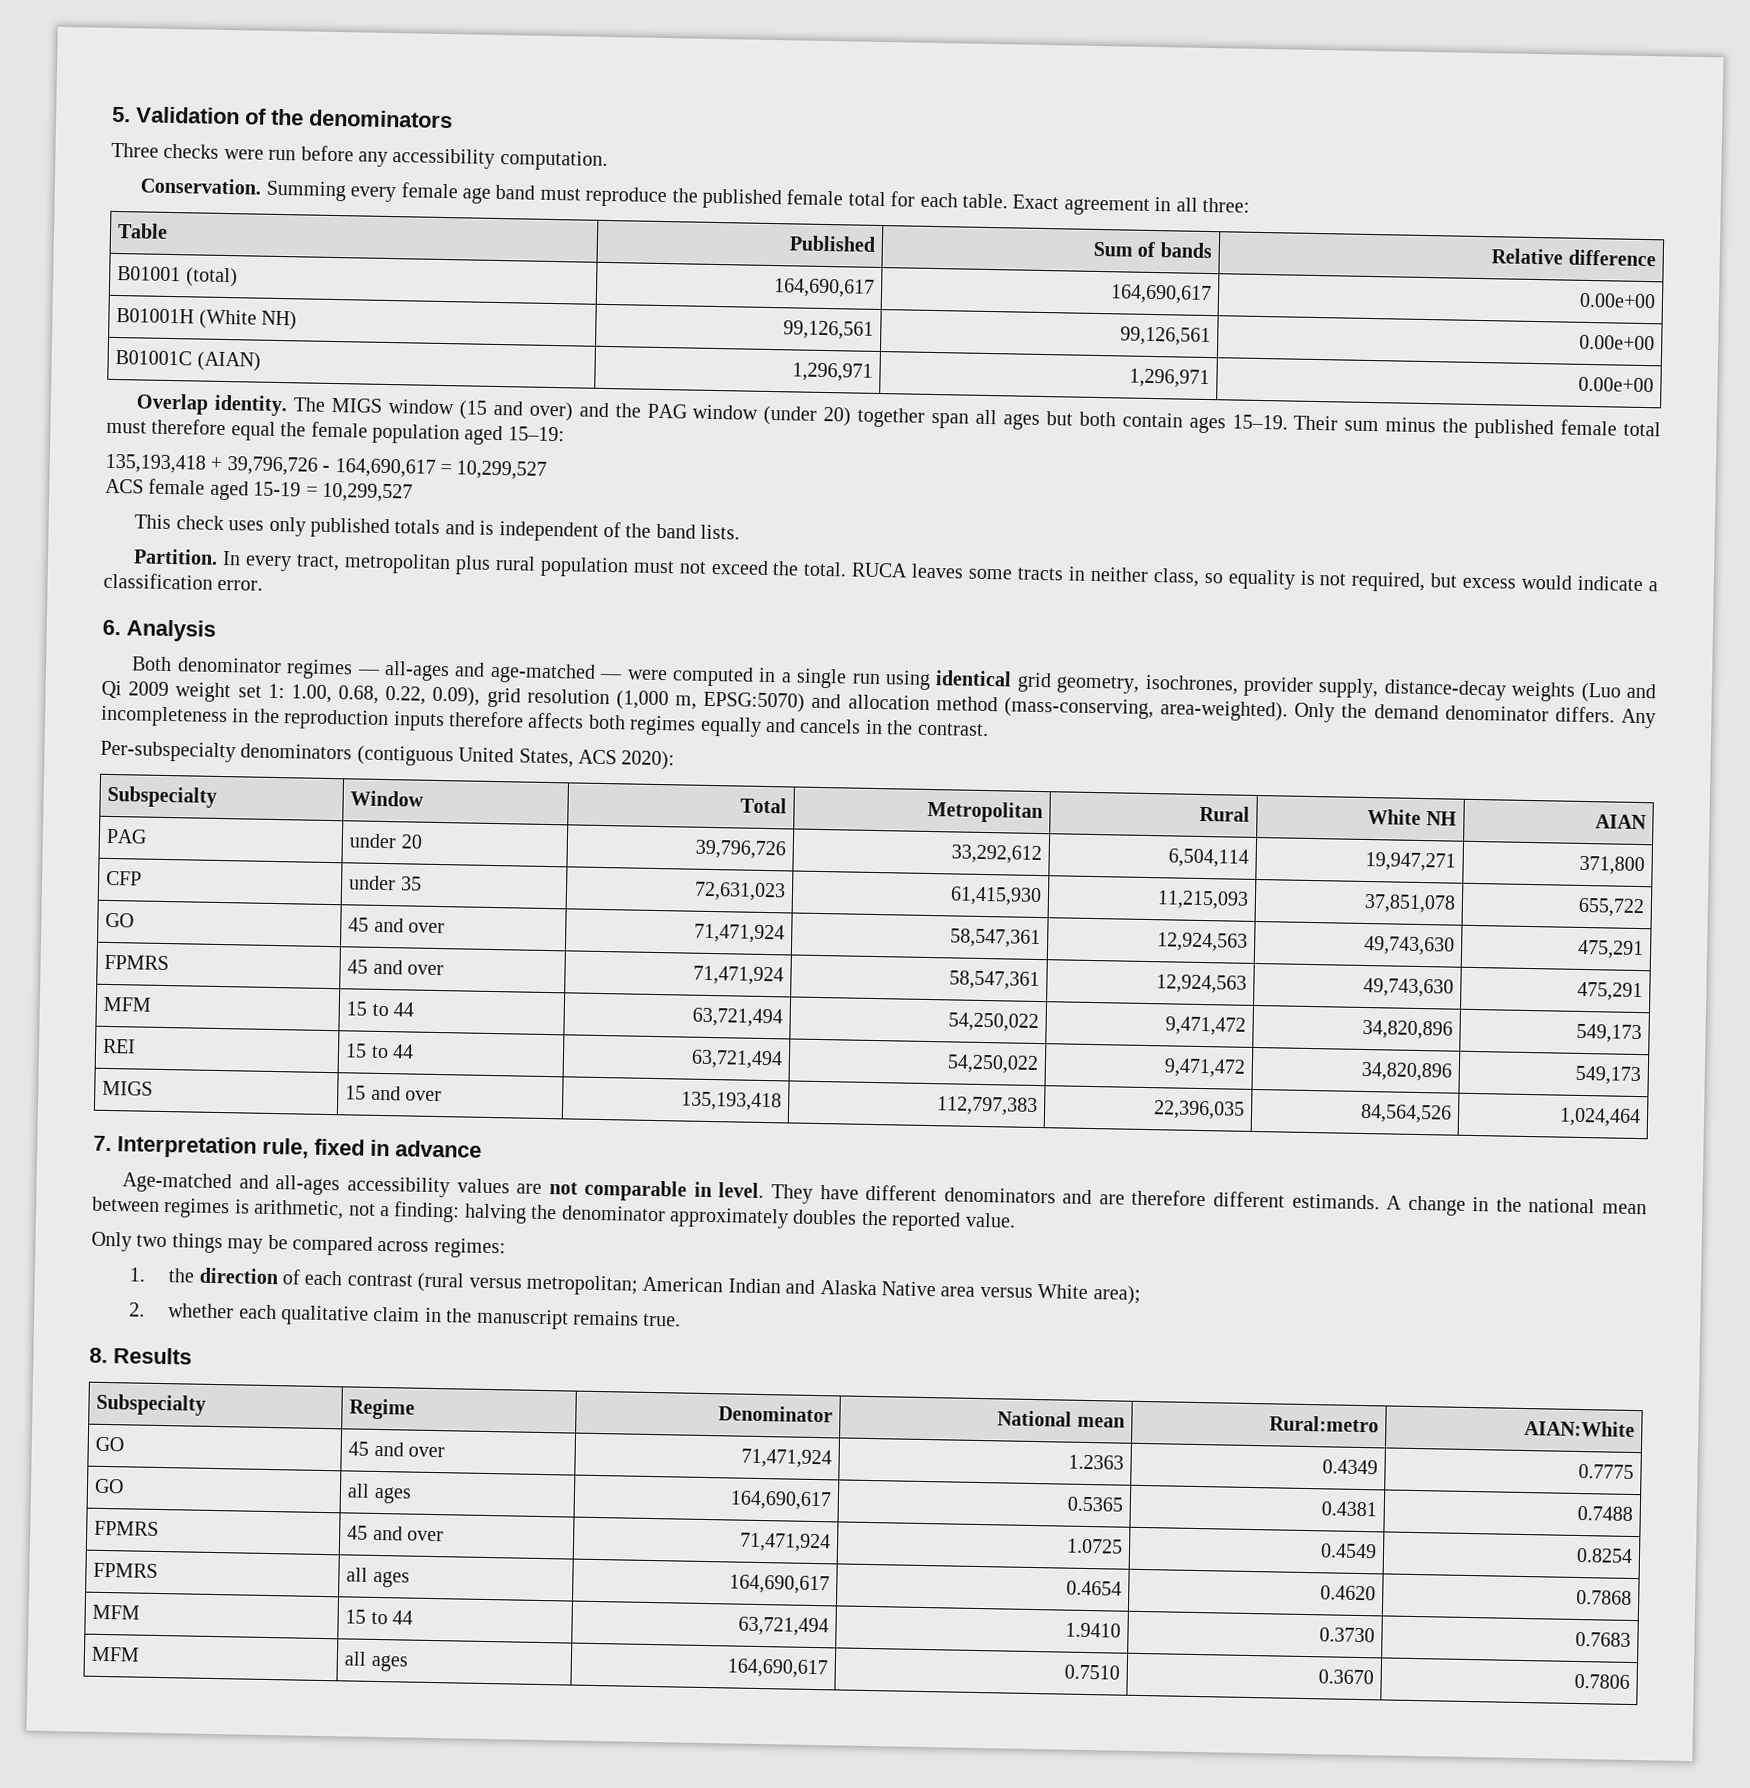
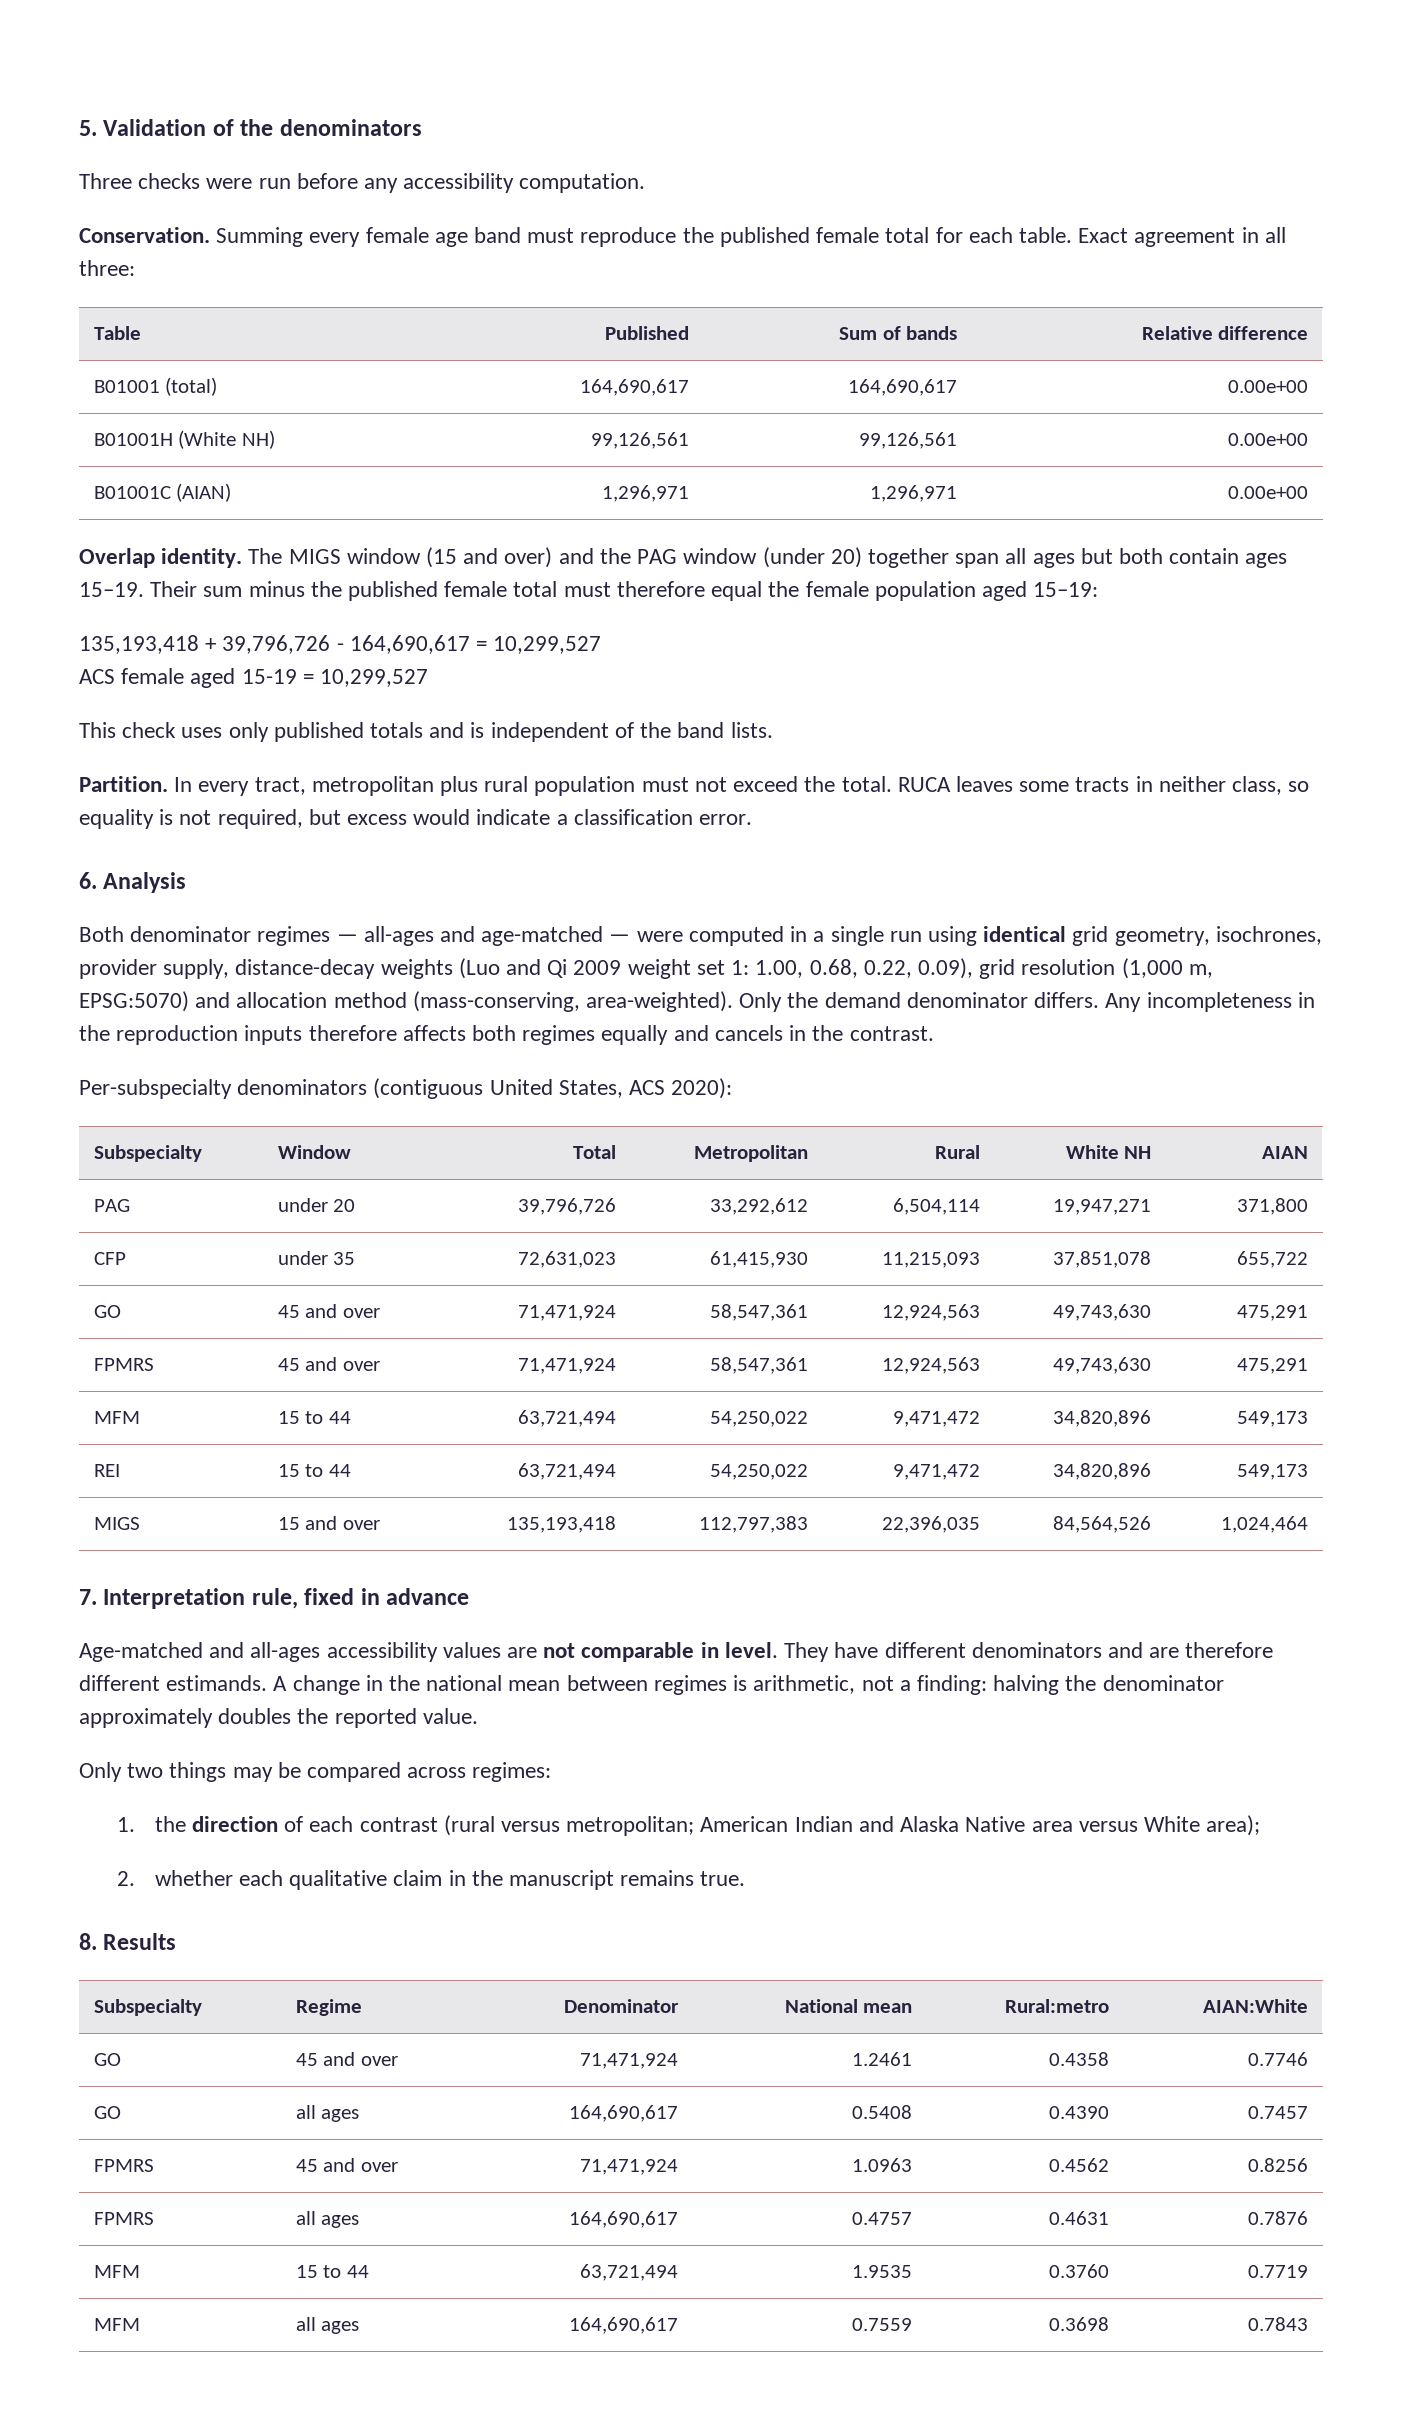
- GO | 45 and over | 71,471,924 | 1.2363 | 0.4349 | 0.7775
+ GO | 45 and over | 71,471,924 | 1.2461 | 0.4358 | 0.7746
- GO | all ages | 164,690,617 | 0.5365 | 0.4381 | 0.7488
- FPMRS | 45 and over | 71,471,924 | 1.0725 | 0.4549 | 0.8254
+ GO | all ages | 164,690,617 | 0.5408 | 0.4390 | 0.7457
+ FPMRS | 45 and over | 71,471,924 | 1.0963 | 0.4562 | 0.8256
- FPMRS | all ages | 164,690,617 | 0.4654 | 0.4620 | 0.7868
- MFM | 15 to 44 | 63,721,494 | 1.9410 | 0.3730 | 0.7683
+ FPMRS | all ages | 164,690,617 | 0.4757 | 0.4631 | 0.7876
+ MFM | 15 to 44 | 63,721,494 | 1.9535 | 0.3760 | 0.7719
- MFM | all ages | 164,690,617 | 0.7510 | 0.3670 | 0.7806
+ MFM | all ages | 164,690,617 | 0.7559 | 0.3698 | 0.7843

